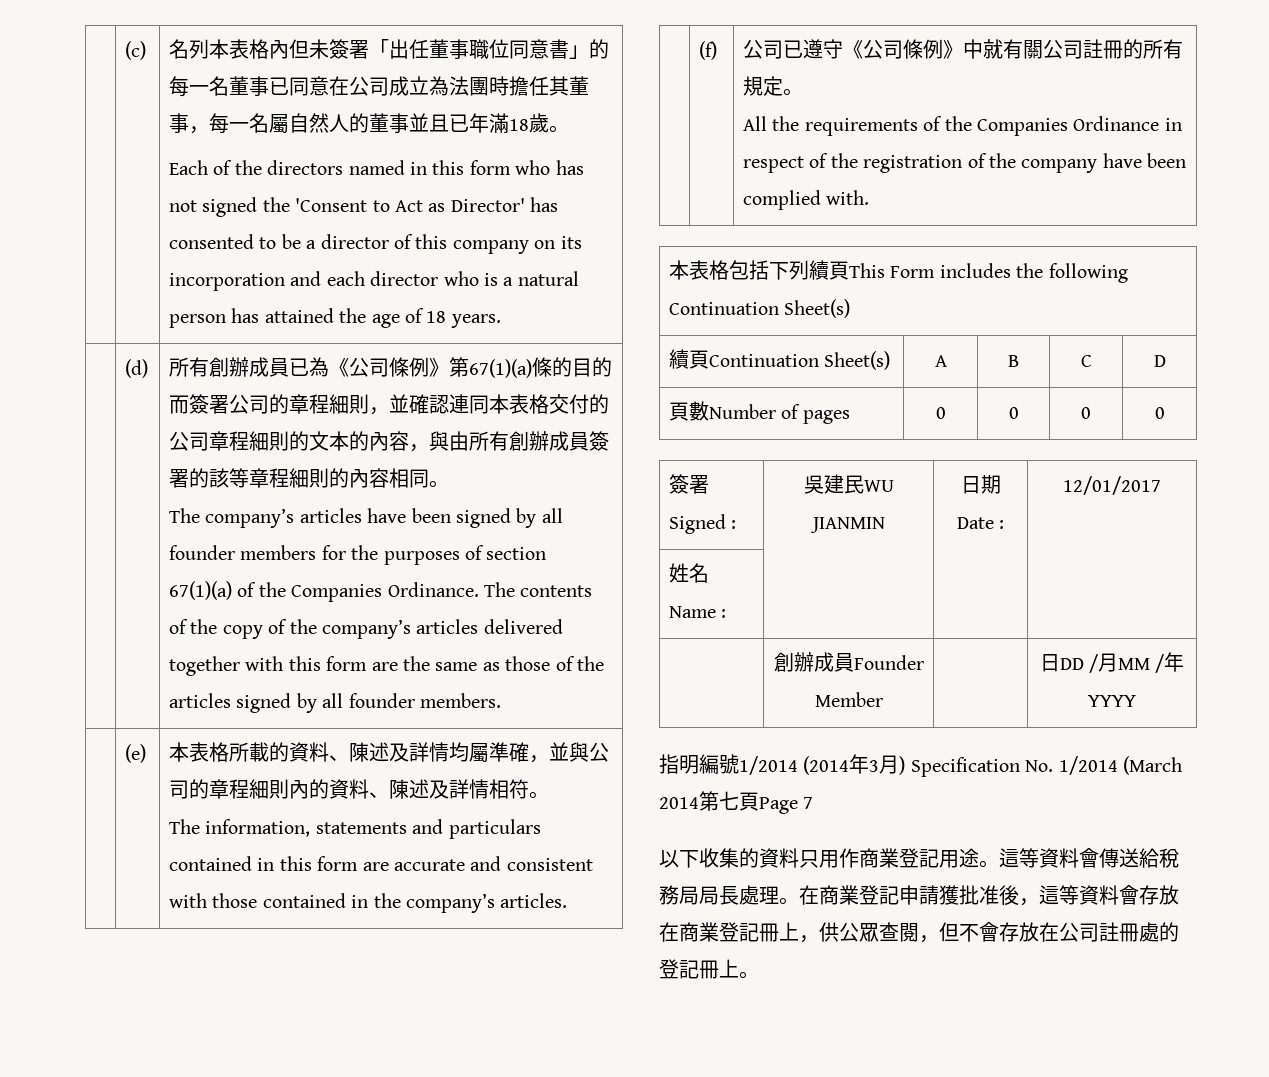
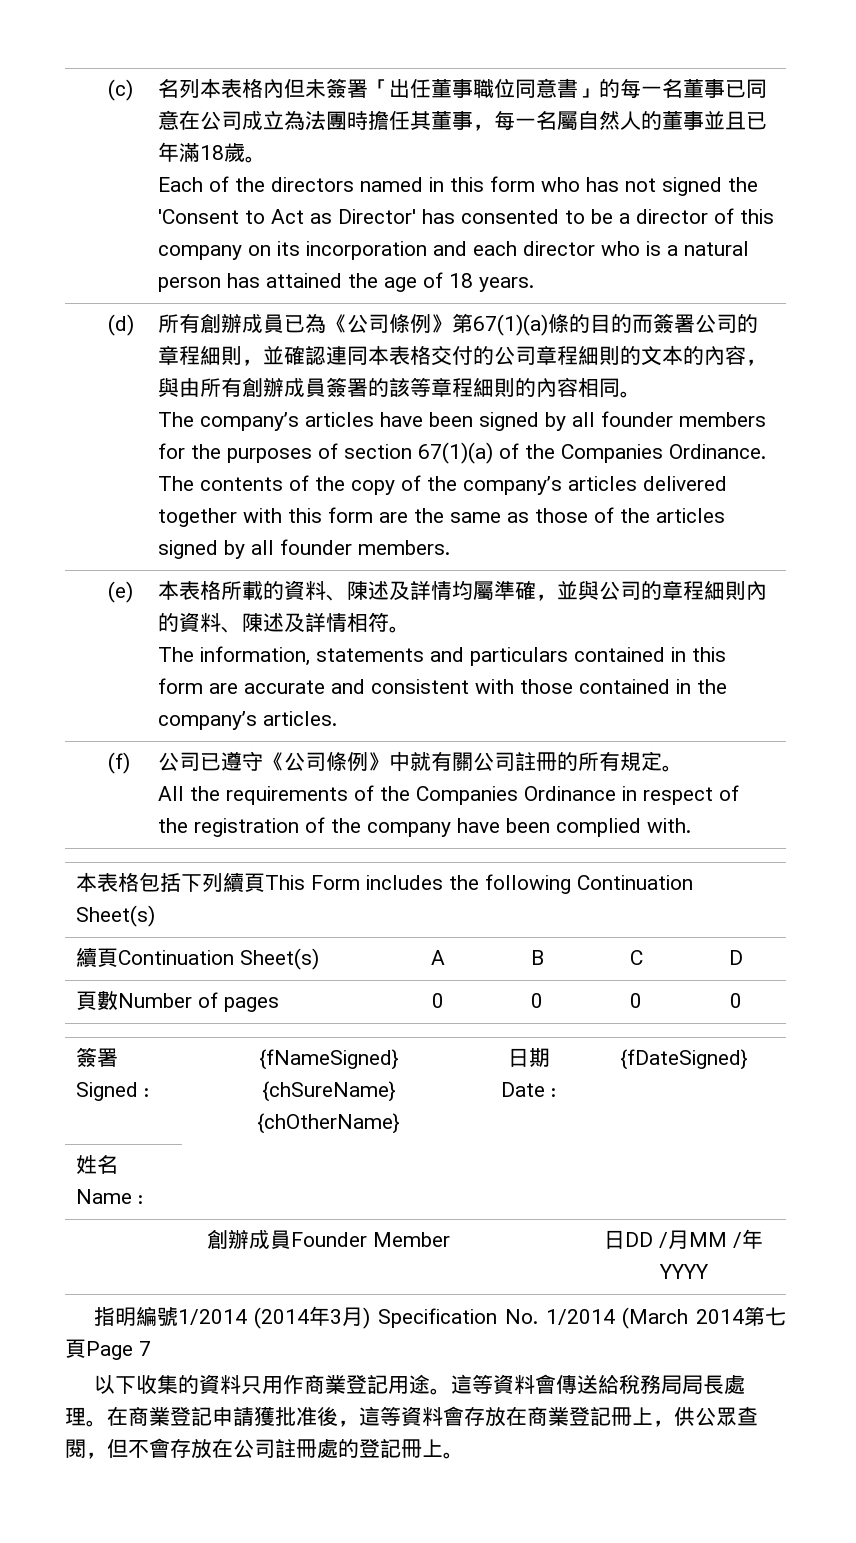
- 簽署Signed : | 吳建民WU JIANMIN | 日期Date : | 12/01/2017
+ 簽署Signed : | {fNameSigned} {chSureName} {chOtherName} | 日期Date : | {fDateSigned}

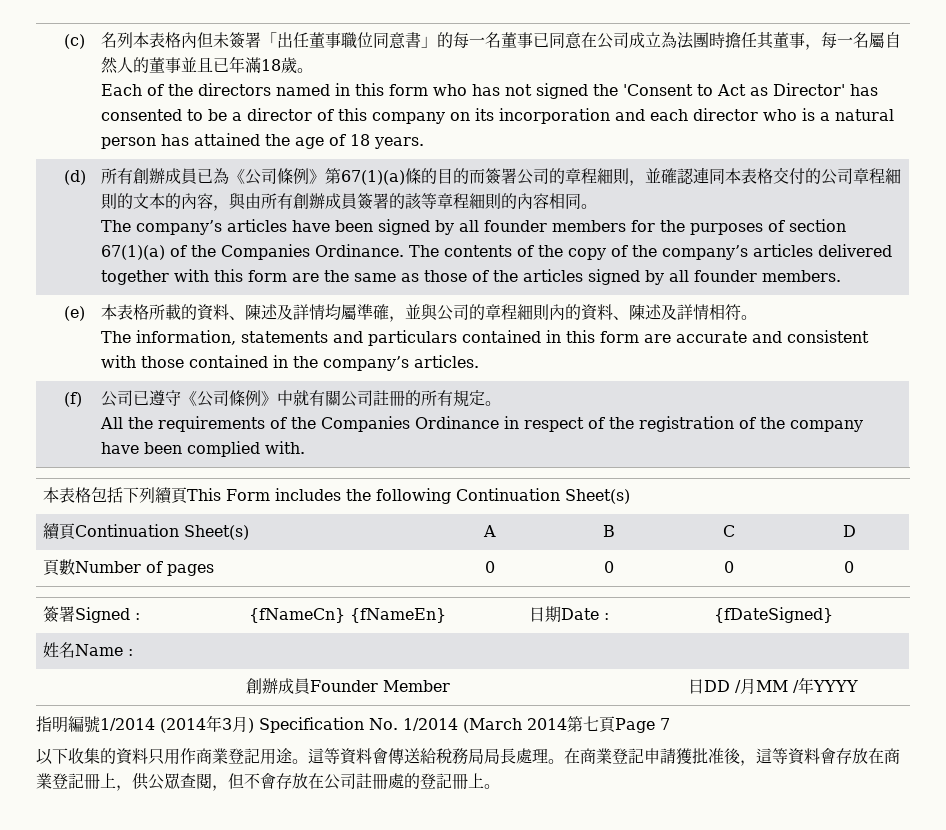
- 簽署Signed : | {fNameSigned} {chSureName} {chOtherName} | 日期Date : | {fDateSigned}
+ 簽署Signed : | {fNameCn} {fNameEn} | 日期Date : | {fDateSigned}

